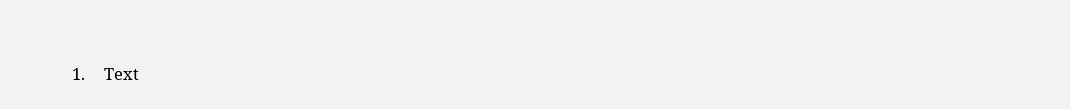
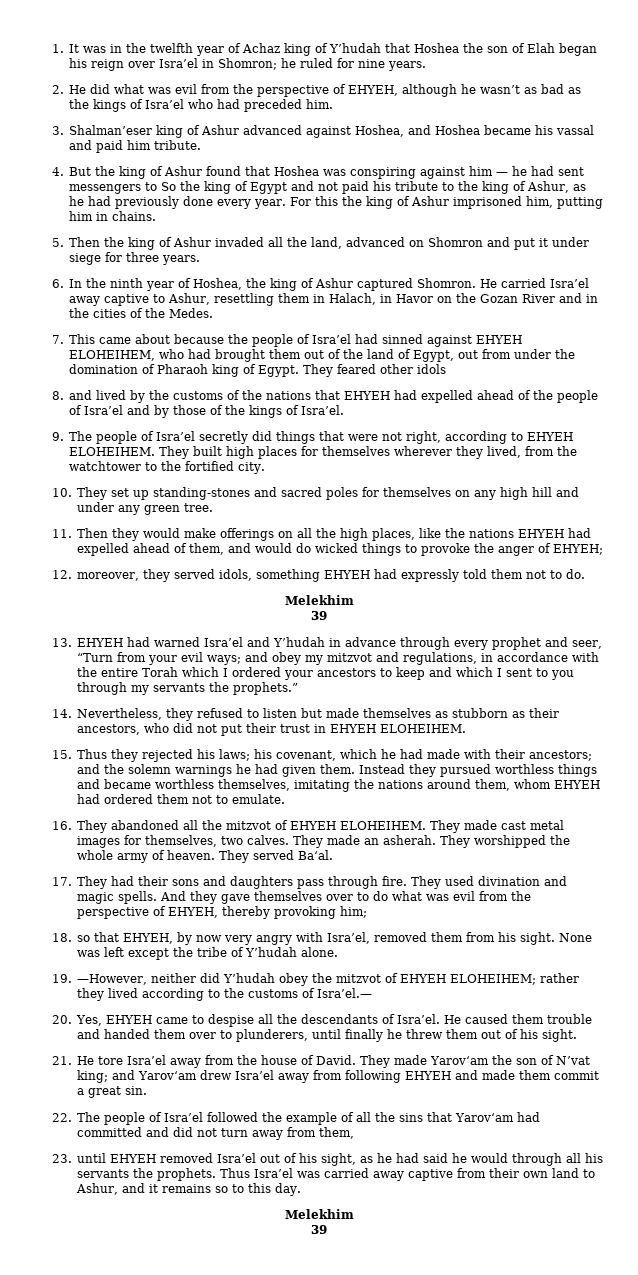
- 1. Text
+ 1. It was in the twelfth year of Achaz king of Y’hudah that Hoshea the son of Elah began his reign over Isra’el in Shomron; he ruled for nine years.
+ 2. He did what was evil from the perspective of EHYEH, although he wasn’t as bad as the kings of Isra’el who had preceded him.
+ 3. Shalman’eser king of Ashur advanced against Hoshea, and Hoshea became his vassal and paid him tribute.
+ 4. But the king of Ashur found that Hoshea was conspiring against him — he had sent messengers to So the king of Egypt and not paid his tribute to the king of Ashur, as he had previously done every year. For this the king of Ashur imprisoned him, putting him in chains.
+ 5. Then the king of Ashur invaded all the land, advanced on Shomron and put it under siege for three years.
+ 6. In the ninth year of Hoshea, the king of Ashur captured Shomron. He carried Isra’el away captive to Ashur, resettling them in Halach, in Havor on the Gozan River and in the cities of the Medes.
+ 7. This came about because the people of Isra’el had sinned against EHYEH ELOHEIHEM, who had brought them out of the land of Egypt, out from under the domination of Pharaoh king of Egypt. They feared other idols
+ 8. and lived by the customs of the nations that EHYEH had expelled ahead of the people of Isra’el and by those of the kings of Isra’el.
+ 9. The people of Isra’el secretly did things that were not right, according to EHYEH ELOHEIHEM. They built high places for themselves wherever they lived, from the watchtower to the fortified city.
+ 10. They set up standing-stones and sacred poles for themselves on any high hill and under any green tree.
+ 11. Then they would make offerings on all the high places, like the nations EHYEH had expelled ahead of them, and would do wicked things to provoke the anger of EHYEH;
+ 12. moreover, they served idols, something EHYEH had expressly told them not to do.
+ Melekhim
+ 39
+ 13. EHYEH had warned Isra’el and Y’hudah in advance through every prophet and seer, “Turn from your evil ways; and obey my mitzvot and regulations, in accordance with the entire Torah which I ordered your ancestors to keep and which I sent to you through my servants the prophets.”
+ 14. Nevertheless, they refused to listen but made themselves as stubborn as their ancestors, who did not put their trust in EHYEH ELOHEIHEM.
+ 15. Thus they rejected his laws; his covenant, which he had made with their ancestors; and the solemn warnings he had given them. Instead they pursued worthless things and became worthless themselves, imitating the nations around them, whom EHYEH had ordered them not to emulate.
+ 16. They abandoned all the mitzvot of EHYEH ELOHEIHEM. They made cast metal images for themselves, two calves. They made an asherah. They worshipped the whole army of heaven. They served Ba‘al.
+ 17. They had their sons and daughters pass through fire. They used divination and magic spells. And they gave themselves over to do what was evil from the perspective of EHYEH, thereby provoking him;
+ 18. so that EHYEH, by now very angry with Isra’el, removed them from his sight. None was left except the tribe of Y’hudah alone.
+ 19. —However, neither did Y’hudah obey the mitzvot of EHYEH ELOHEIHEM; rather they lived according to the customs of Isra’el.—
+ 20. Yes, EHYEH came to despise all the descendants of Isra’el. He caused them trouble and handed them over to plunderers, until finally he threw them out of his sight.
+ 21. He tore Isra’el away from the house of David. They made Yarov‘am the son of N’vat king; and Yarov‘am drew Isra’el away from following EHYEH and made them commit a great sin.
+ 22. The people of Isra’el followed the example of all the sins that Yarov‘am had committed and did not turn away from them,
+ 23. until EHYEH removed Isra’el out of his sight, as he had said he would through all his servants the prophets. Thus Isra’el was carried away captive from their own land to Ashur, and it remains so to this day.
+ Melekhim
+ 39

